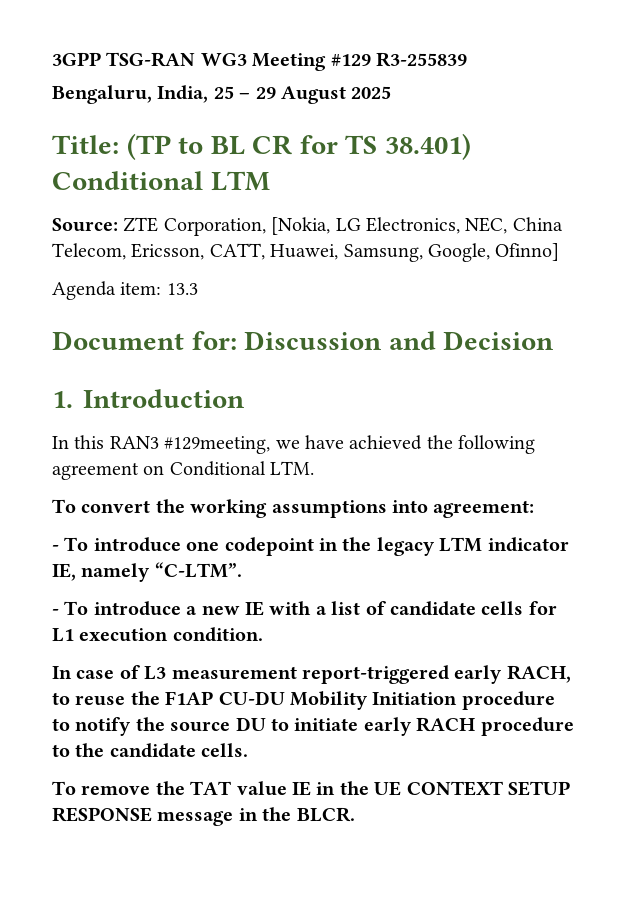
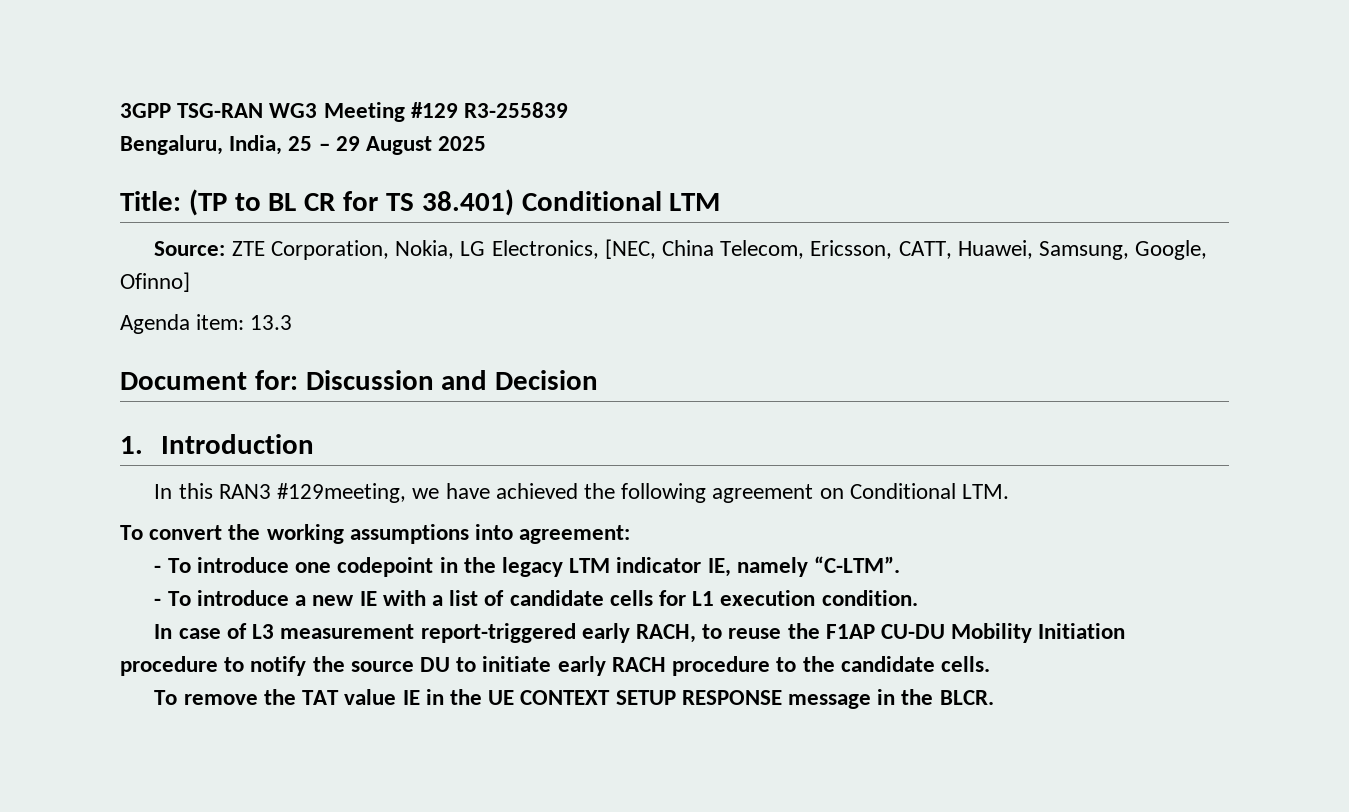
- Source: ZTE Corporation, [Nokia, LG Electronics, NEC, China Telecom, Ericsson, CATT, Huawei, Samsung, Google, Ofinno]
+ Source: ZTE Corporation, Nokia, LG Electronics, [NEC, China Telecom, Ericsson, CATT, Huawei, Samsung, Google, Ofinno]

